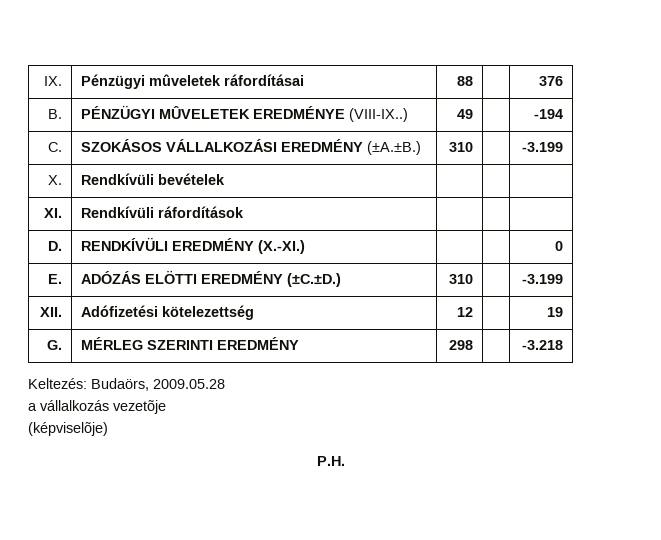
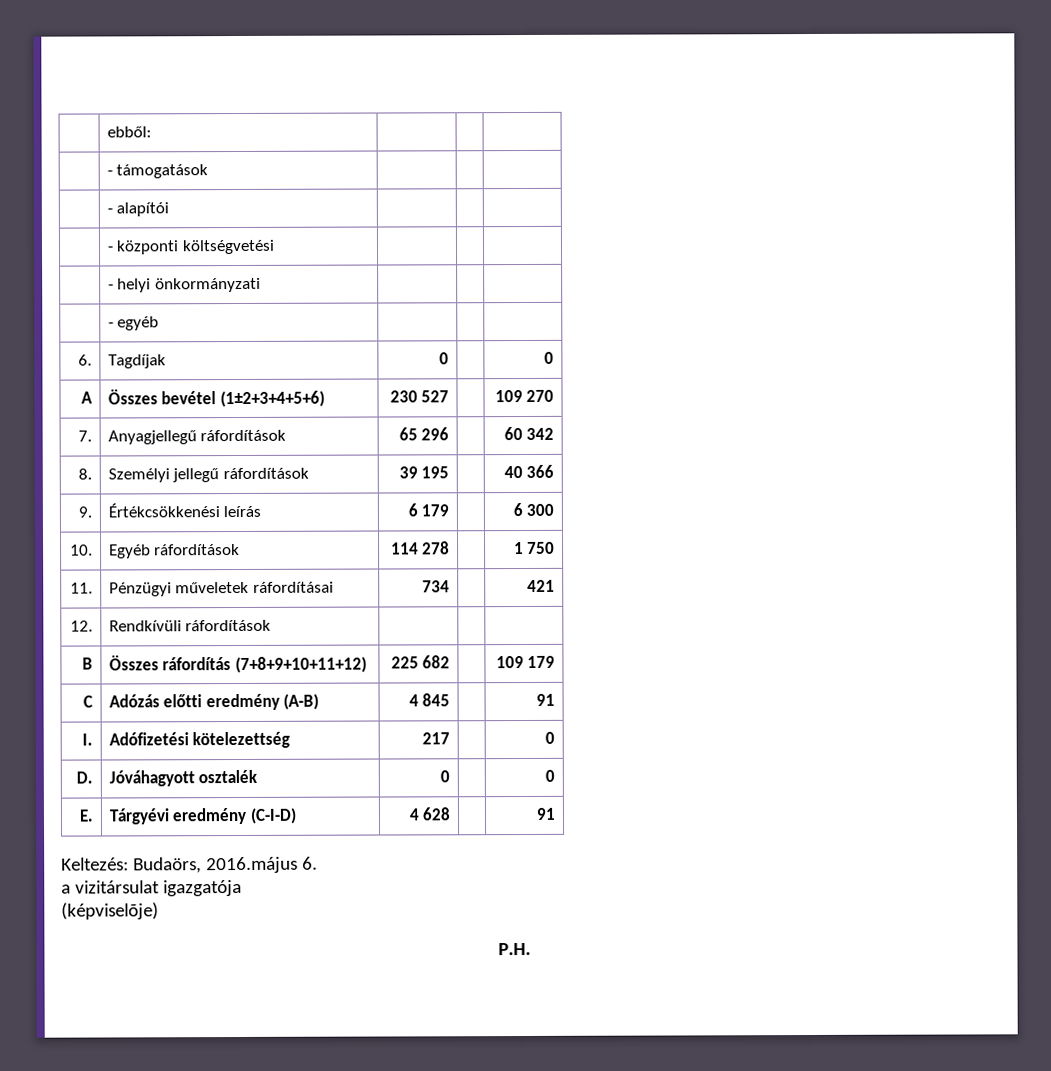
- IX. | Pénzügyi mûveletek ráfordításai | 88 | | 376
- B. | PÉNZÜGYI MÛVELETEK EREDMÉNYE (VIII-IX..) | 49 | | -194
- C. | SZOKÁSOS VÁLLALKOZÁSI EREDMÉNY (±A.±B.) | 310 | | -3.199
- X. | Rendkívüli bevételek | | |
- XI. | Rendkívüli ráfordítások | | |
- D. | RENDKÍVÜLI EREDMÉNY (X.-XI.) | | | 0
- E. | ADÓZÁS ELÖTTI EREDMÉNY (±C.±D.) | 310 | | -3.199
- XII. | Adófizetési kötelezettség | 12 | | 19
- G. | MÉRLEG SZERINTI EREDMÉNY | 298 | | -3.218
+ | ebből: | | |
+ | - támogatások | | |
+ | - alapítói | | |
+ | - központi költségvetési | | |
+ | - helyi önkormányzati | | |
+ | - egyéb | | |
+ 6. | Tagdíjak | 0 | | 0
+ A | Összes bevétel (1±2+3+4+5+6) | 230 527 | | 109 270
+ 7. | Anyagjellegű ráfordítások | 65 296 | | 60 342
+ 8. | Személyi jellegű ráfordítások | 39 195 | | 40 366
+ 9. | Értékcsökkenési leírás | 6 179 | | 6 300
+ 10. | Egyéb ráfordítások | 114 278 | | 1 750
+ 11. | Pénzügyi műveletek ráfordításai | 734 | | 421
+ 12. | Rendkívüli ráfordítások | | |
+ B | Összes ráfordítás (7+8+9+10+11+12) | 225 682 | | 109 179
+ C | Adózás előtti eredmény (A-B) | 4 845 | | 91
+ I. | Adófizetési kötelezettség | 217 | | 0
+ D. | Jóváhagyott osztalék | 0 | | 0
+ E. | Tárgyévi eredmény (C-I-D) | 4 628 | | 91
- Keltezés: Budaörs, 2009.05.28
+ Keltezés: Budaörs, 2016.május 6.
- a vállalkozás vezetõje
+ a vizitársulat igazgatója

